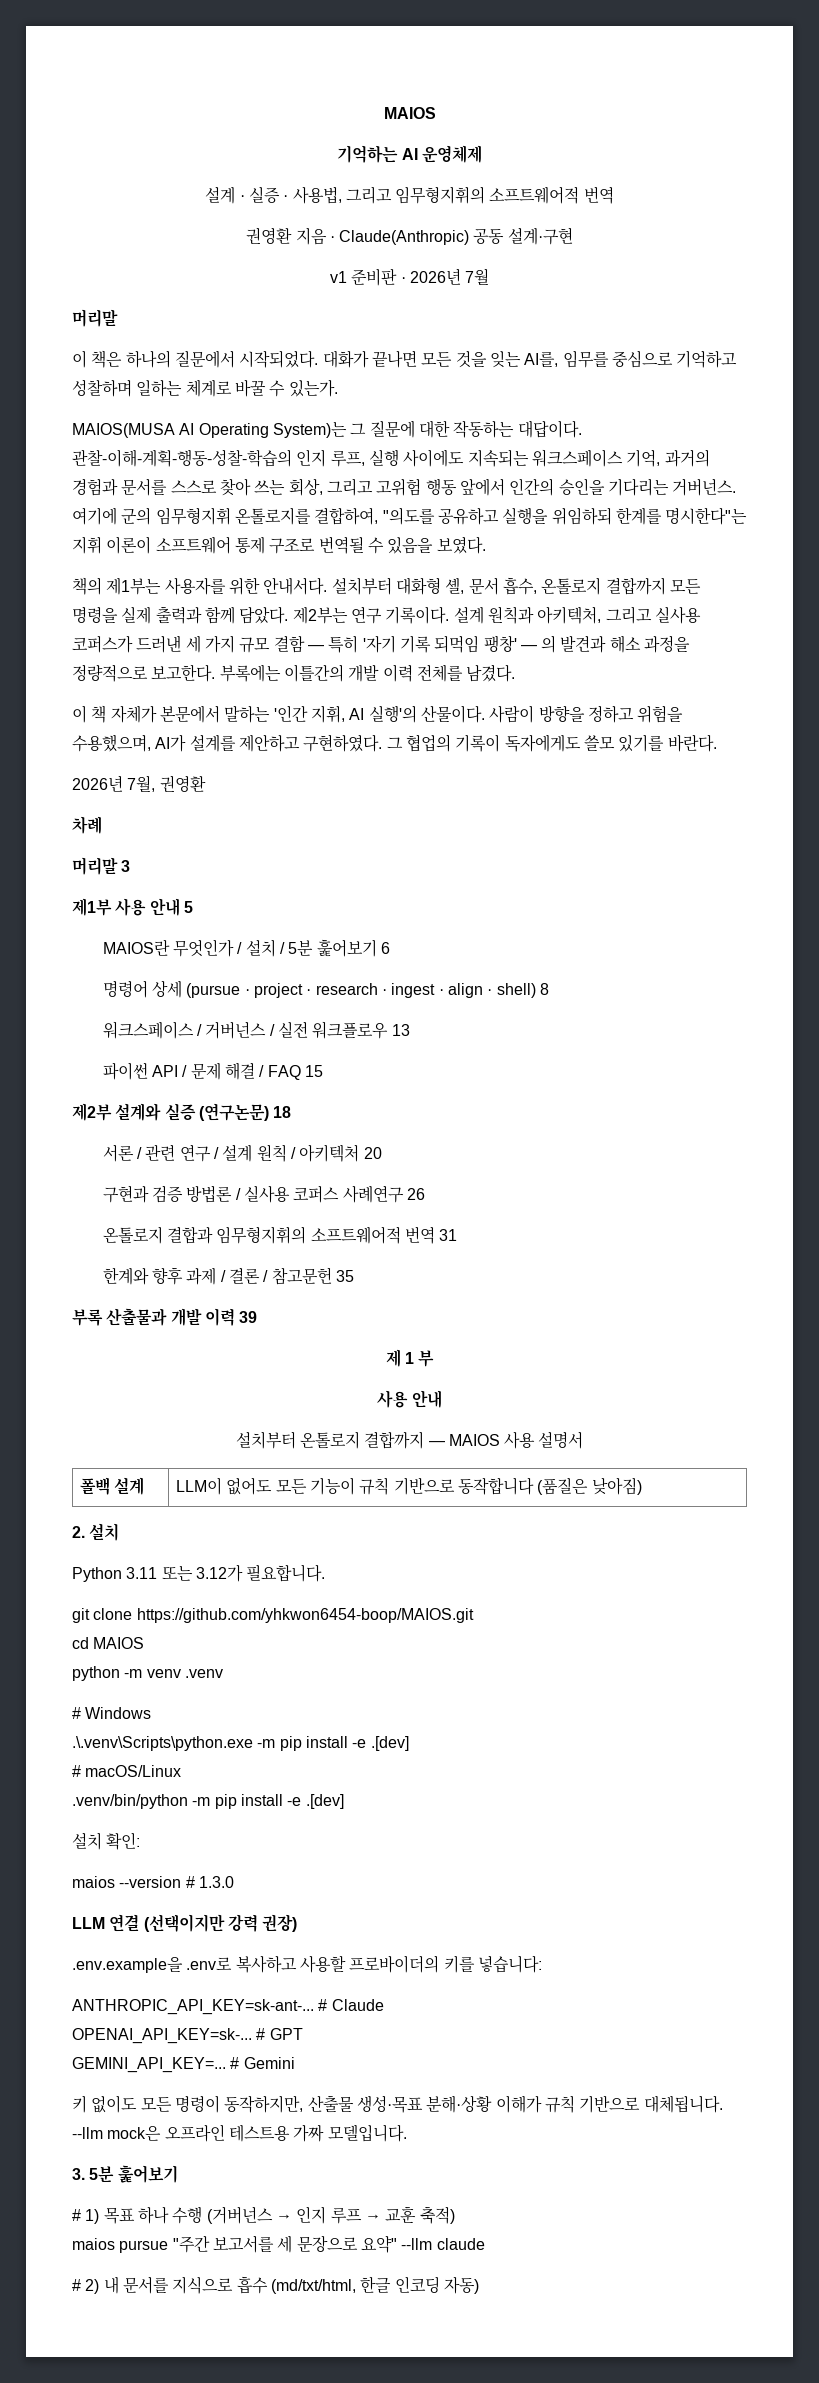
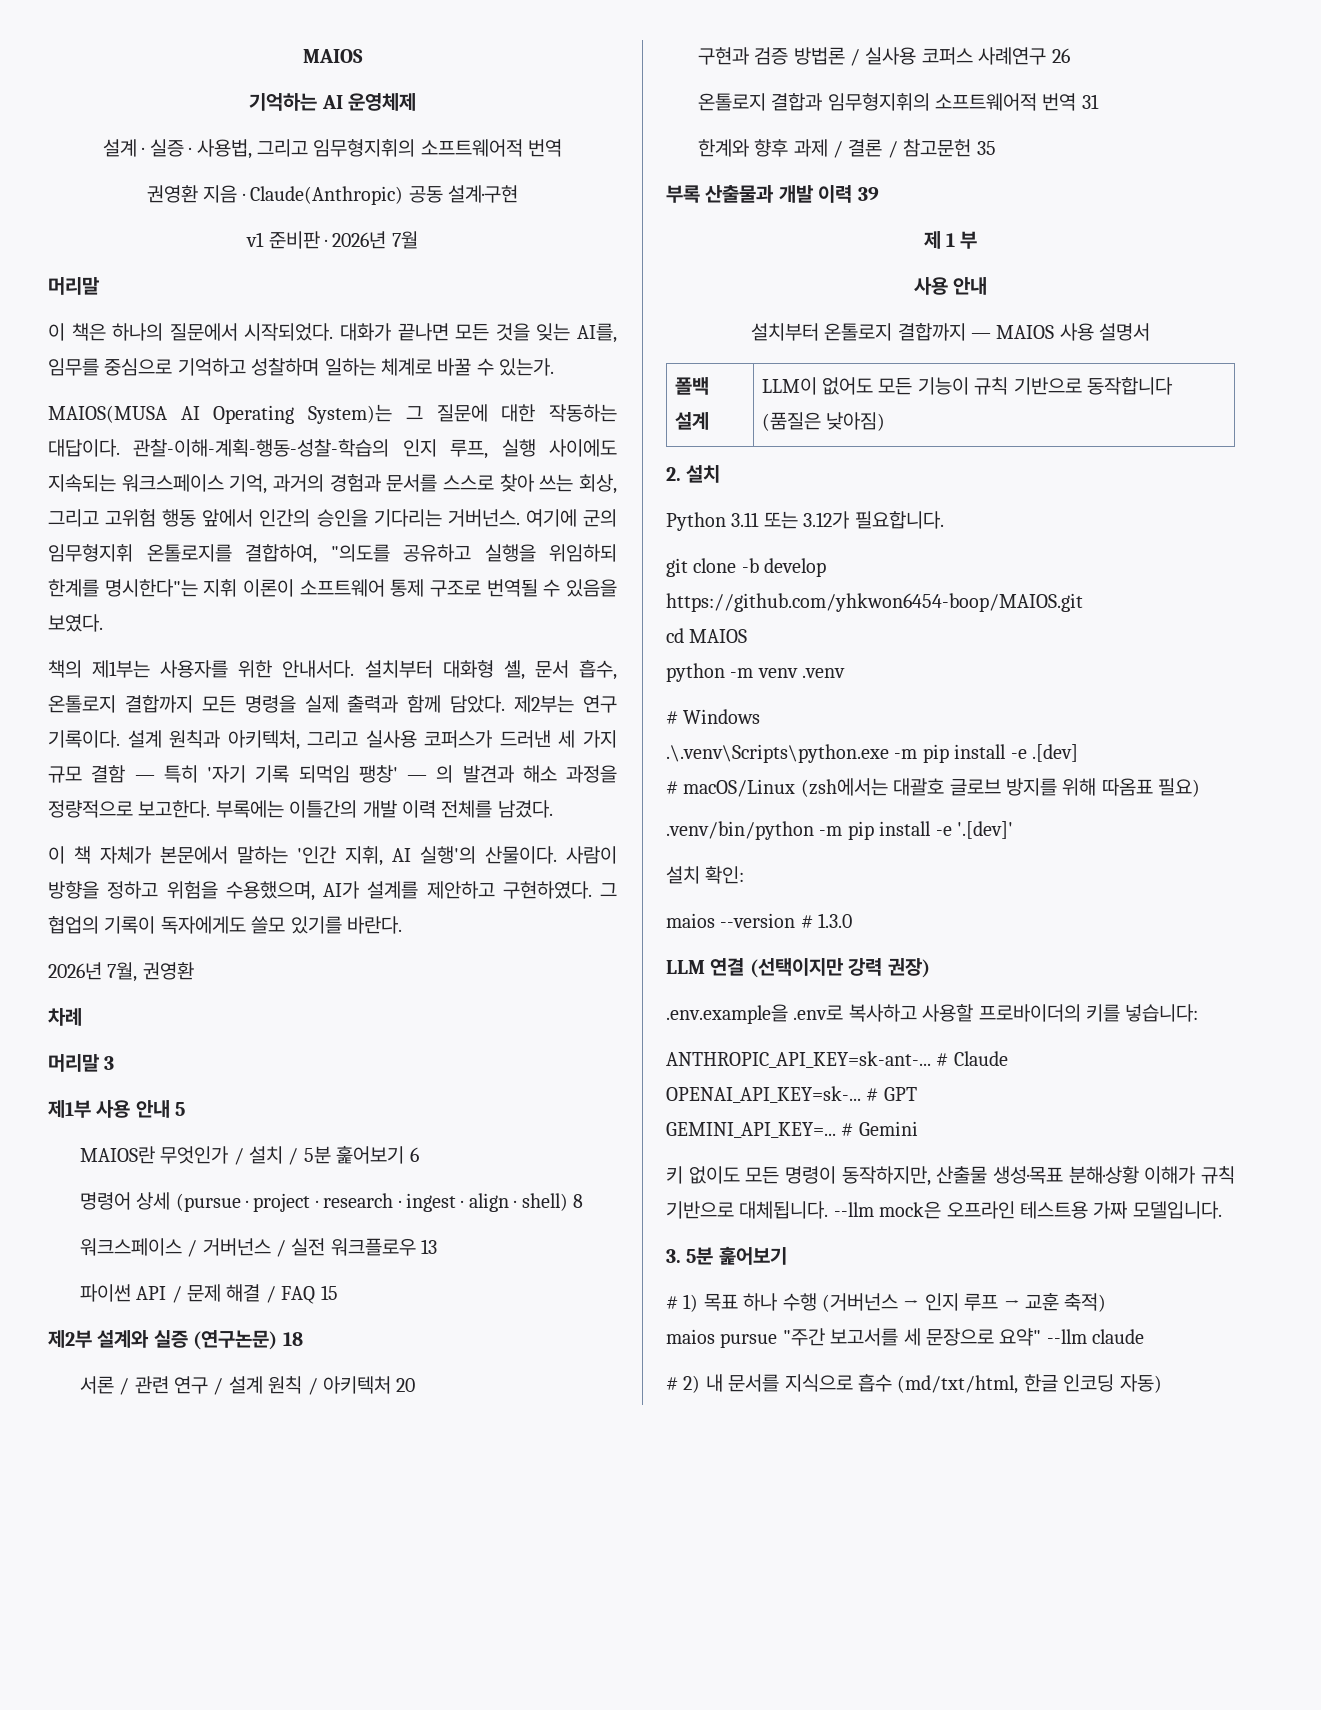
- git clone https://github.com/yhkwon6454-boop/MAIOS.git
+ git clone -b develop https://github.com/yhkwon6454-boop/MAIOS.git
- # macOS/Linux
+ # macOS/Linux (zsh에서는 대괄호 글로브 방지를 위해 따옴표 필요)
- .venv/bin/python -m pip install -e .[dev]
+ .venv/bin/python -m pip install -e '.[dev]'

